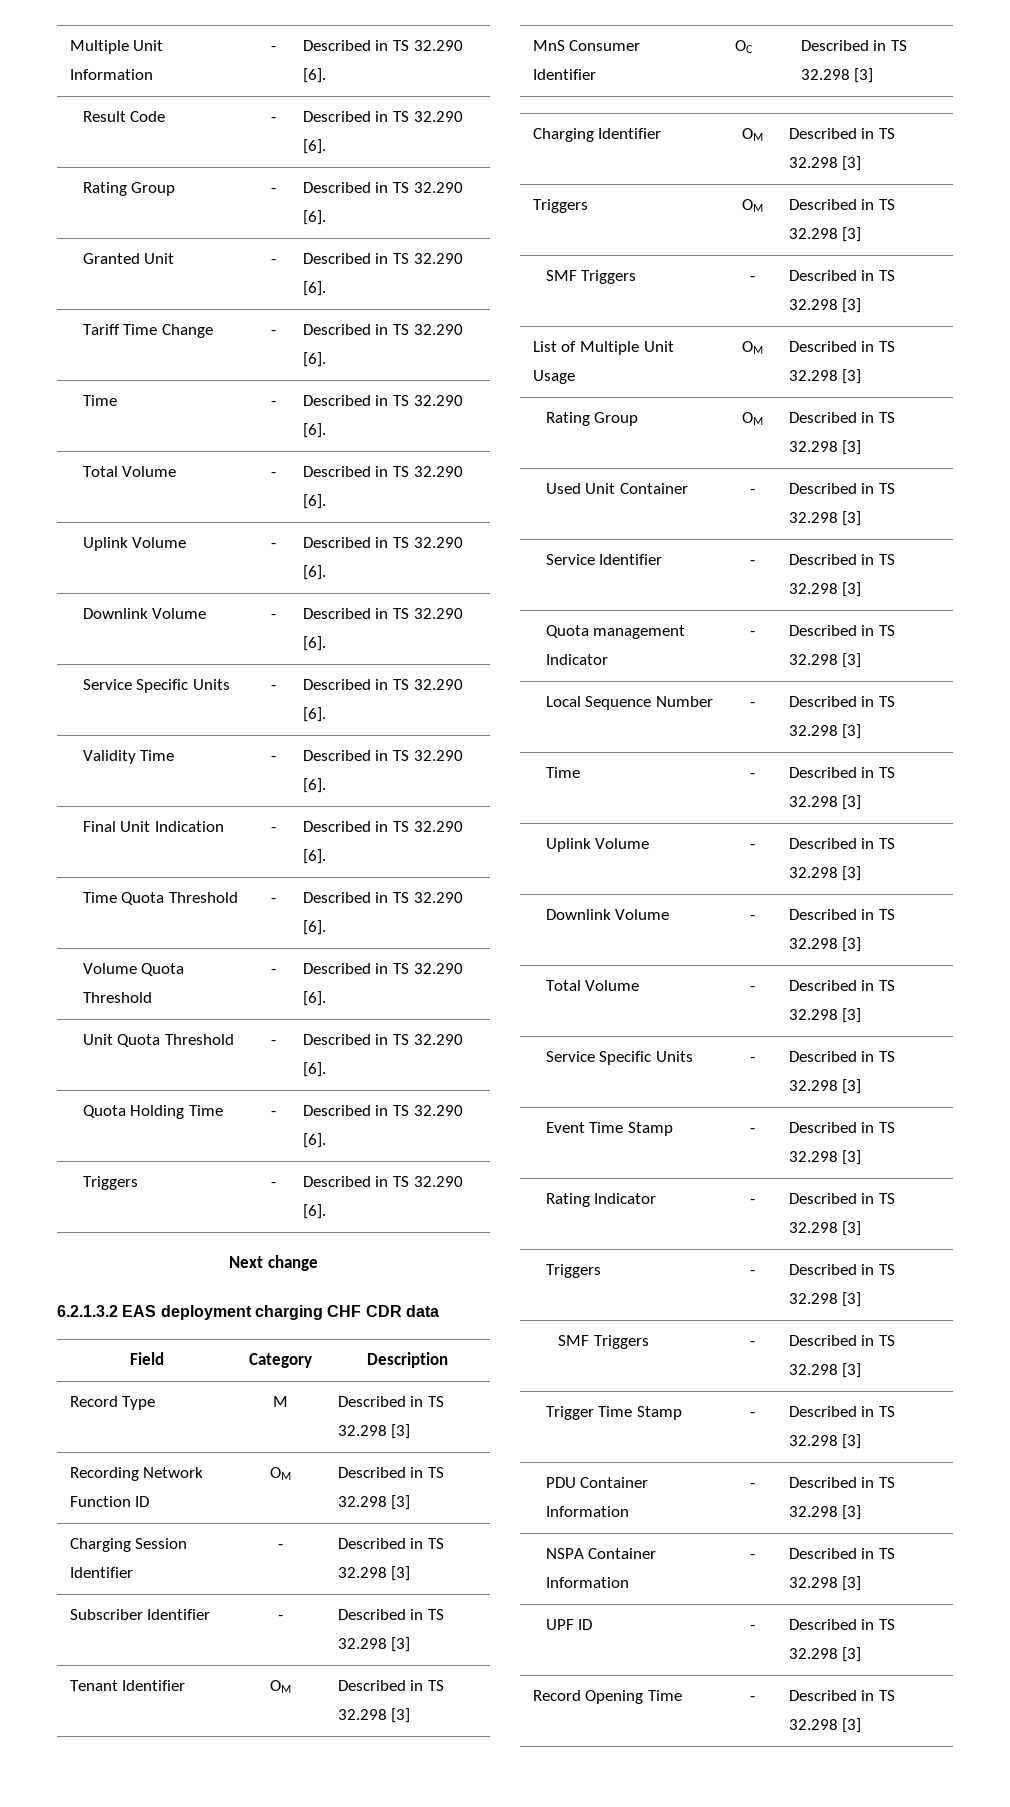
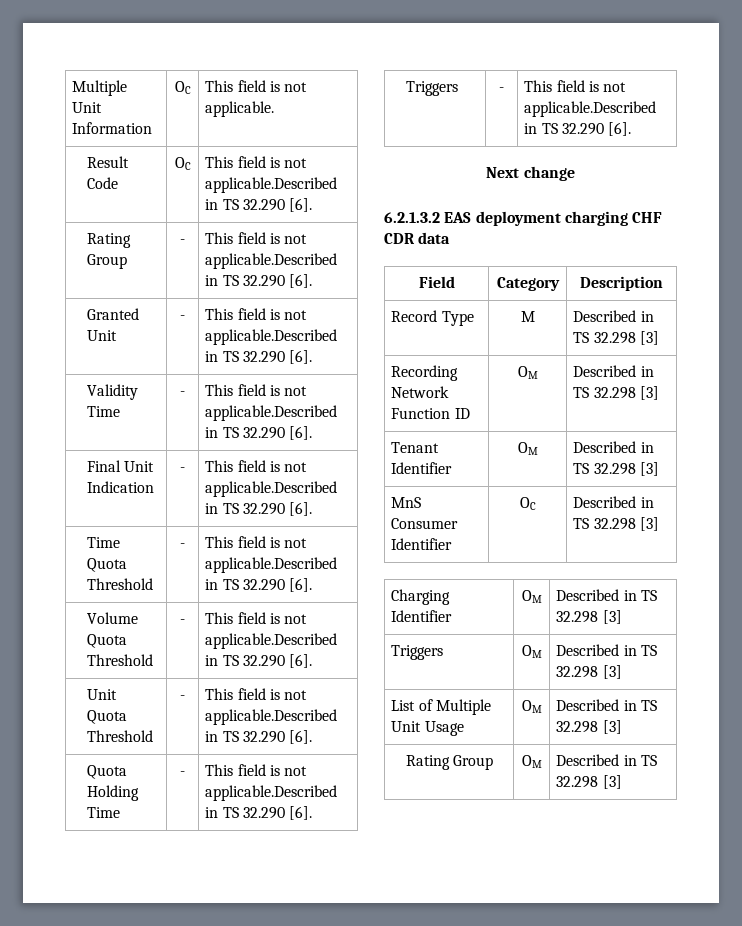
- Multiple Unit Information | - | Described in TS 32.290 [6].
- Result Code | - | Described in TS 32.290 [6].
+ Multiple Unit Information | OC | This field is not applicable.
+ Result Code | OC | This field is not applicable.Described in TS 32.290 [6].
- Rating Group | - | Described in TS 32.290 [6].
+ Rating Group | - | This field is not applicable.Described in TS 32.290 [6].
- Granted Unit | - | Described in TS 32.290 [6].
- Tariff Time Change | - | Described in TS 32.290 [6].
- Time | - | Described in TS 32.290 [6].
- Total Volume | - | Described in TS 32.290 [6].
- Uplink Volume | - | Described in TS 32.290 [6].
- Downlink Volume | - | Described in TS 32.290 [6].
- Service Specific Units | - | Described in TS 32.290 [6].
+ Granted Unit | - | This field is not applicable.Described in TS 32.290 [6].
- Validity Time | - | Described in TS 32.290 [6].
+ Validity Time | - | This field is not applicable.Described in TS 32.290 [6].
- Final Unit Indication | - | Described in TS 32.290 [6].
+ Final Unit Indication | - | This field is not applicable.Described in TS 32.290 [6].
- Time Quota Threshold | - | Described in TS 32.290 [6].
+ Time Quota Threshold | - | This field is not applicable.Described in TS 32.290 [6].
- Volume Quota Threshold | - | Described in TS 32.290 [6].
+ Volume Quota Threshold | - | This field is not applicable.Described in TS 32.290 [6].
- Unit Quota Threshold | - | Described in TS 32.290 [6].
+ Unit Quota Threshold | - | This field is not applicable.Described in TS 32.290 [6].
- Quota Holding Time | - | Described in TS 32.290 [6].
+ Quota Holding Time | - | This field is not applicable.Described in TS 32.290 [6].
- Triggers | - | Described in TS 32.290 [6].
+ Triggers | - | This field is not applicable.Described in TS 32.290 [6].
- Charging Session Identifier | - | Described in TS 32.298 [3]
- Subscriber Identifier | - | Described in TS 32.298 [3]
  Triggers | OM | Described in TS 32.298 [3]
- SMF Triggers | - | Described in TS 32.298 [3]
- Used Unit Container | - | Described in TS 32.298 [3]
- Service Identifier | - | Described in TS 32.298 [3]
- Quota management Indicator | - | Described in TS 32.298 [3]
- Local Sequence Number | - | Described in TS 32.298 [3]
- Time | - | Described in TS 32.298 [3]
- Uplink Volume | - | Described in TS 32.298 [3]
- Downlink Volume | - | Described in TS 32.298 [3]
- Total Volume | - | Described in TS 32.298 [3]
- Service Specific Units | - | Described in TS 32.298 [3]
- Event Time Stamp | - | Described in TS 32.298 [3]
- Rating Indicator | - | Described in TS 32.298 [3]
- Triggers | - | Described in TS 32.298 [3]
- SMF Triggers | - | Described in TS 32.298 [3]
- Trigger Time Stamp | - | Described in TS 32.298 [3]
- PDU Container Information | - | Described in TS 32.298 [3]
- NSPA Container Information | - | Described in TS 32.298 [3]
- UPF ID | - | Described in TS 32.298 [3]
- Record Opening Time | - | Described in TS 32.298 [3]

